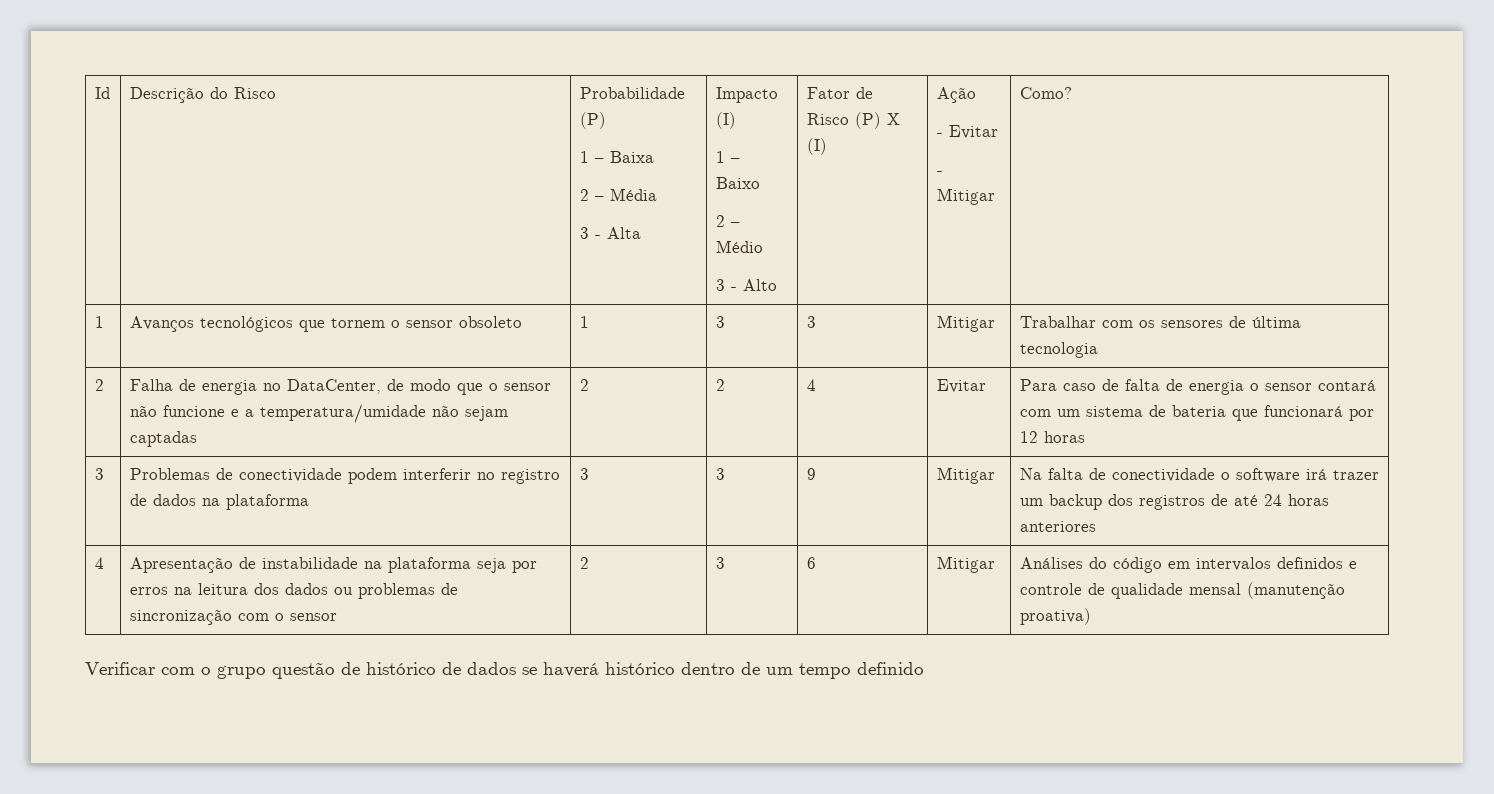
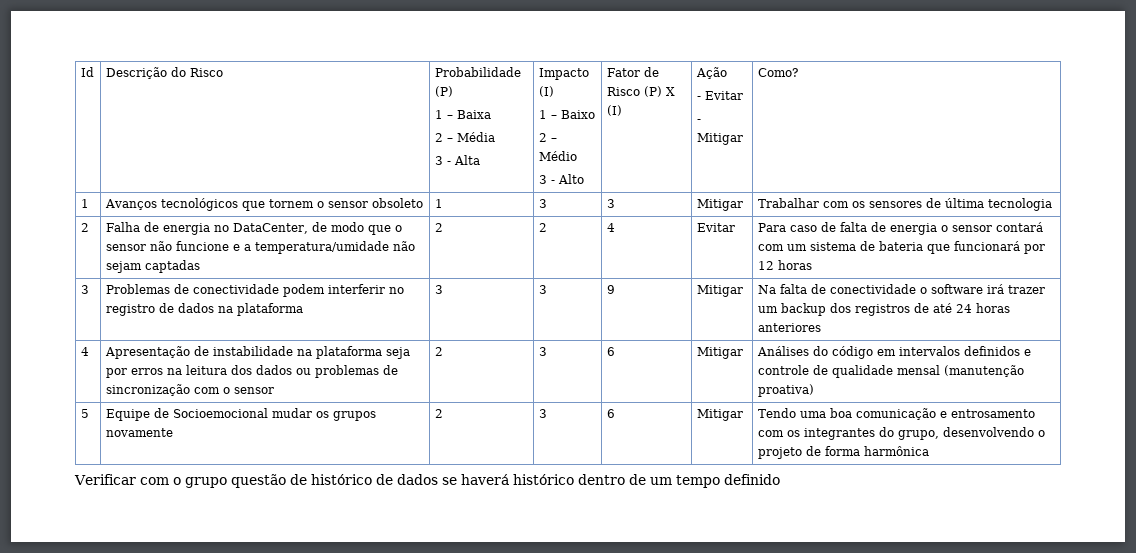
+ 5 | Equipe de Socioemocional mudar os grupos novamente | 2 | 3 | 6 | Mitigar | Tendo uma boa comunicação e entrosamento com os integrantes do grupo, desenvolvendo o projeto de forma harmônica

